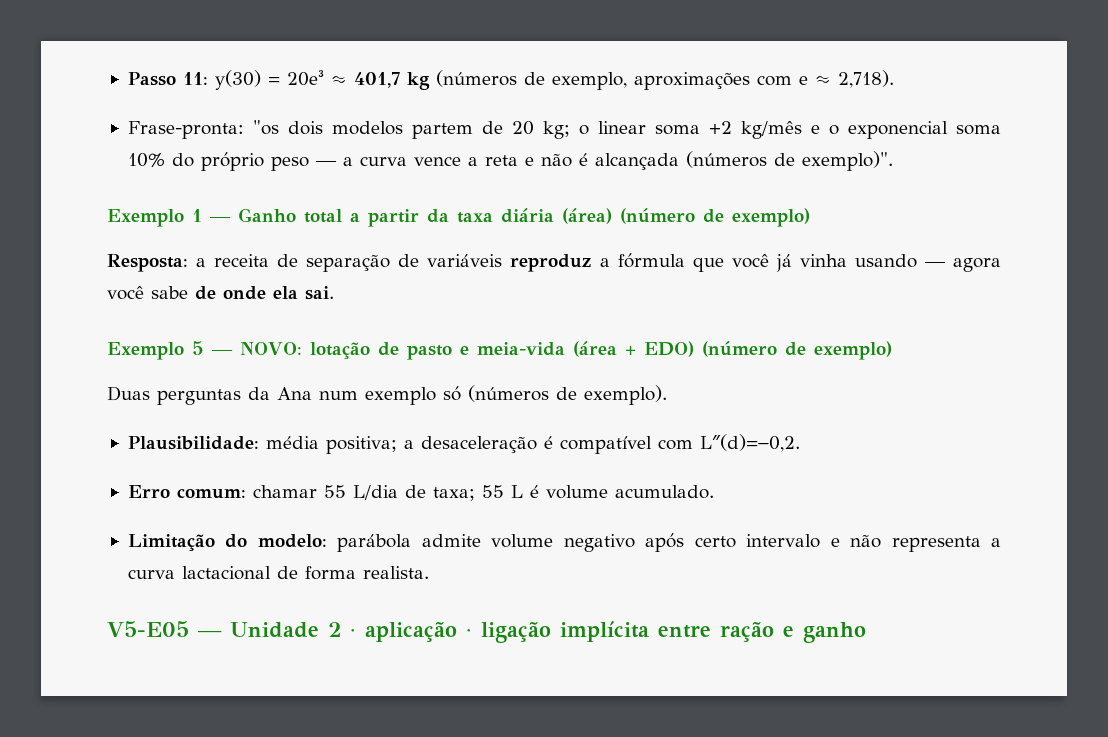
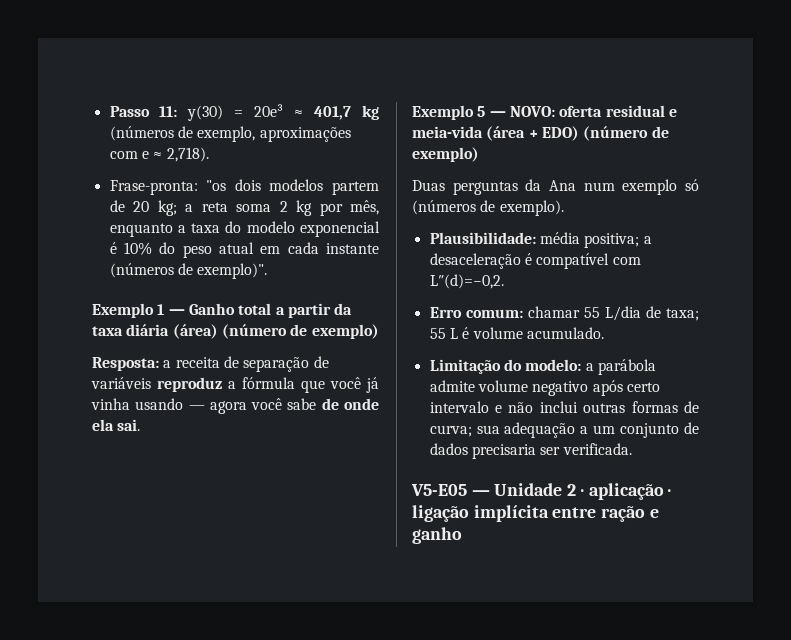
- Frase-pronta: "os dois modelos partem de 20 kg; o linear soma +2 kg/mês e o exponencial soma 10% do próprio peso — a curva vence a reta e não é alcançada (números de exemplo)".
+ Frase-pronta: "os dois modelos partem de 20 kg; a reta soma 2 kg por mês, enquanto a taxa do modelo exponencial é 10% do peso atual em cada instante (números de exemplo)".
- Exemplo 5 — NOVO: lotação de pasto e meia-vida (área + EDO) (número de exemplo)
+ Exemplo 5 — NOVO: oferta residual e meia-vida (área + EDO) (número de exemplo)
- Limitação do modelo: parábola admite volume negativo após certo intervalo e não representa a curva lactacional de forma realista.
+ Limitação do modelo: a parábola admite volume negativo após certo intervalo e não inclui outras formas de curva; sua adequação a um conjunto de dados precisaria ser verificada.

